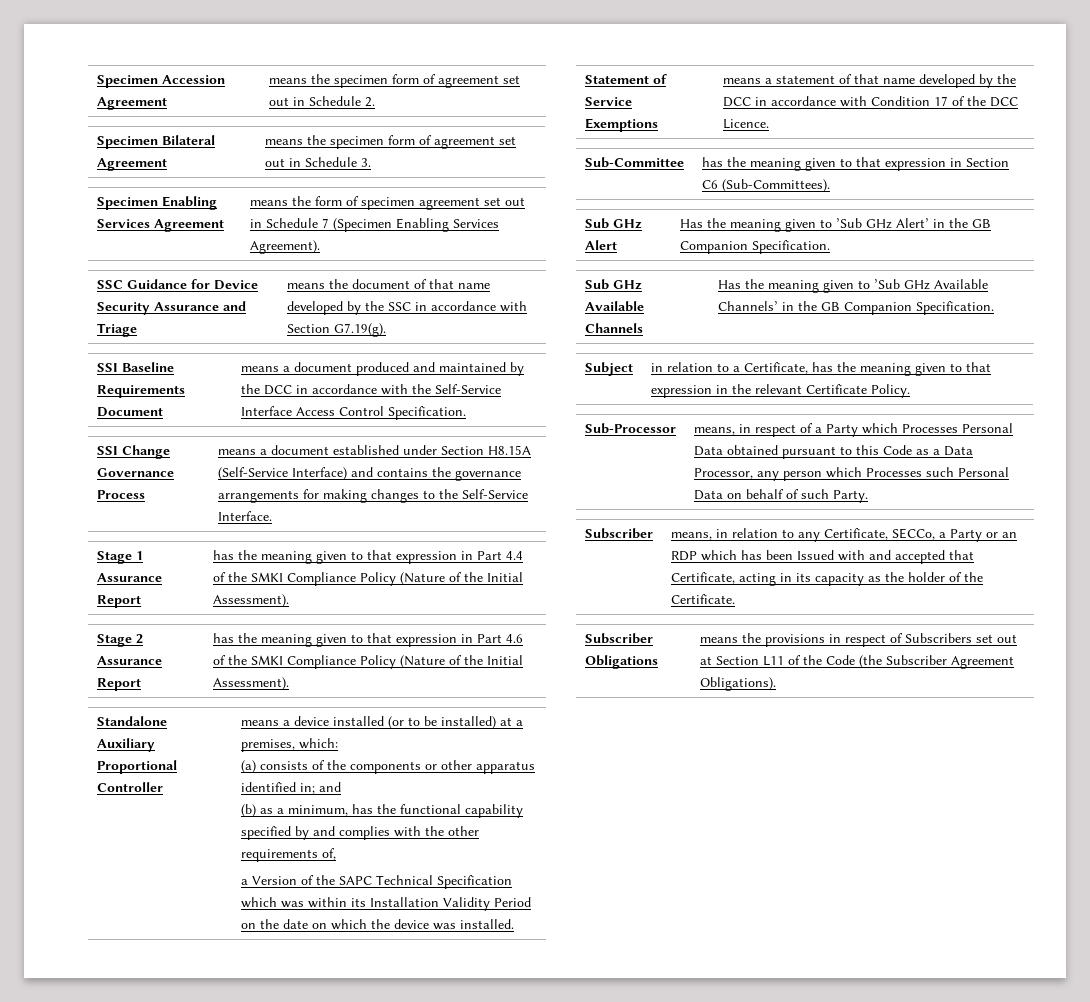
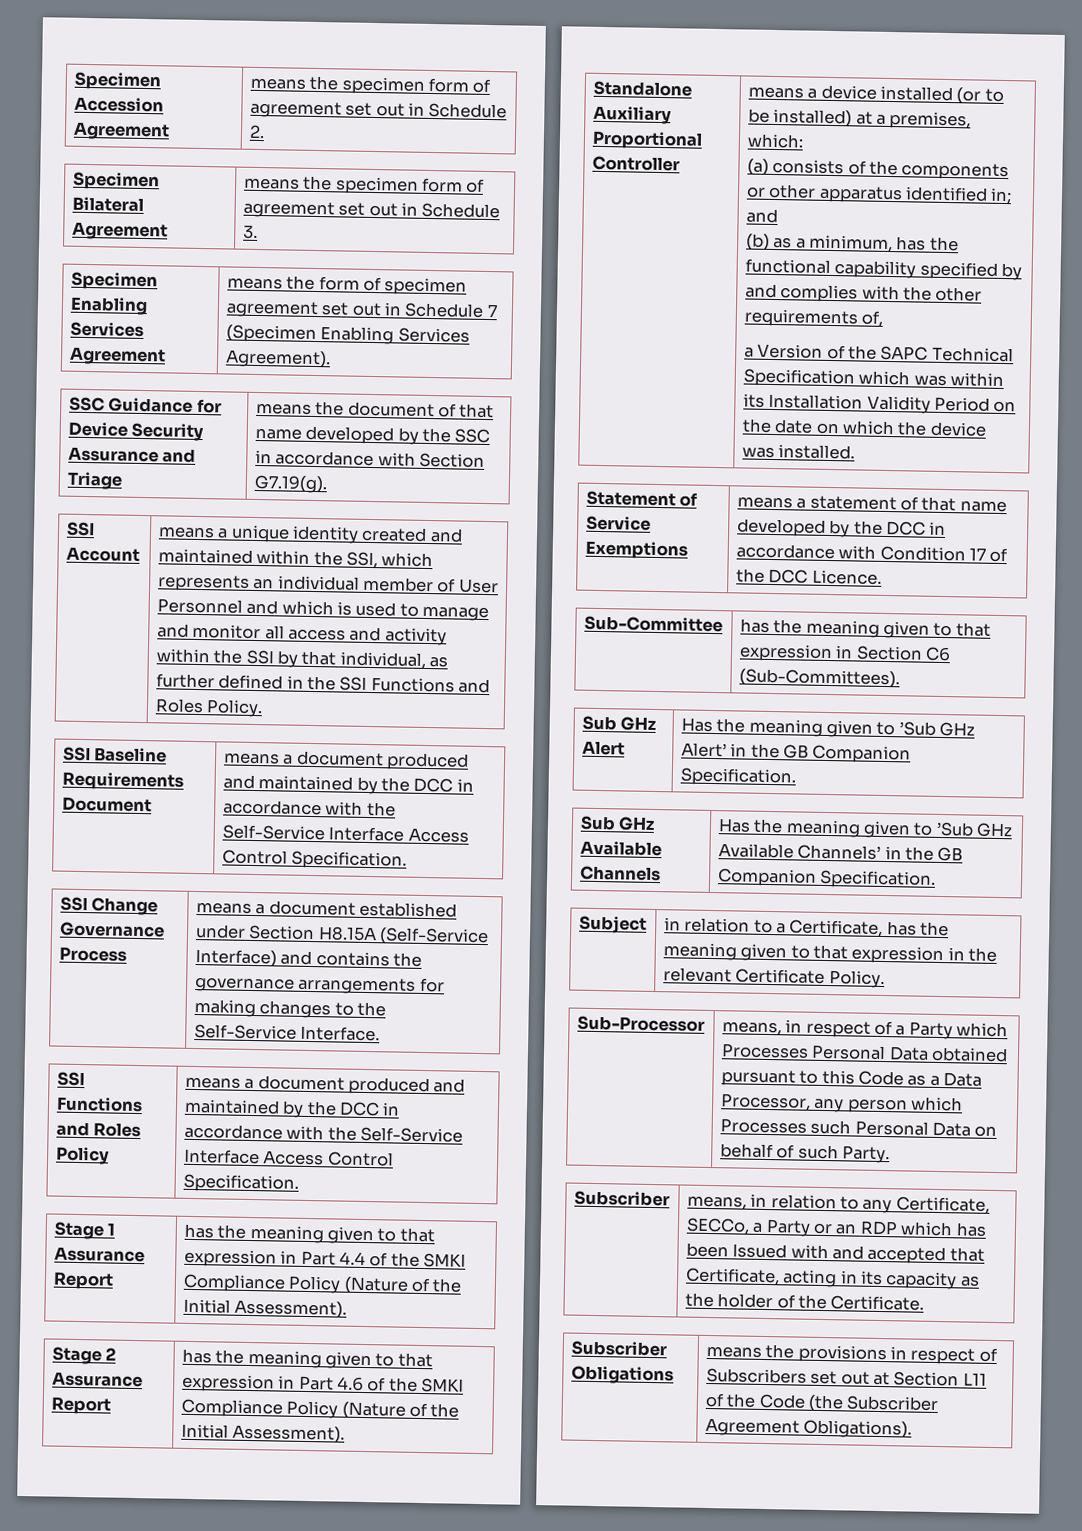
+ SSI Account | means a unique identity created and maintained within the SSI, which represents an individual member of User Personnel and which is used to manage and monitor all access and activity within the SSI by that individual, as further defined in the SSI Functions and Roles Policy.
+ SSI Functions and Roles Policy | means a document produced and maintained by the DCC in accordance with the Self-Service Interface Access Control Specification.

